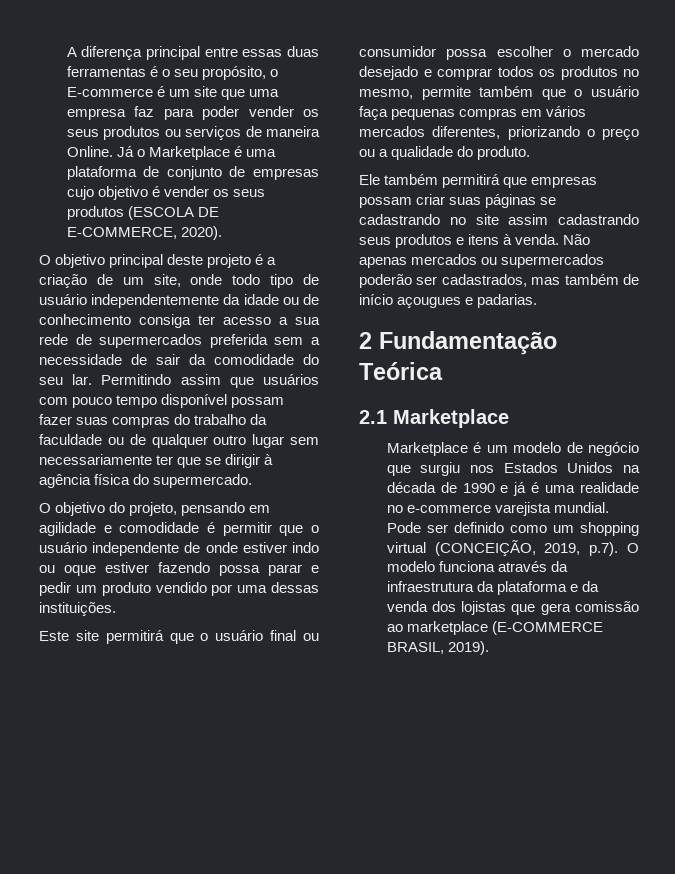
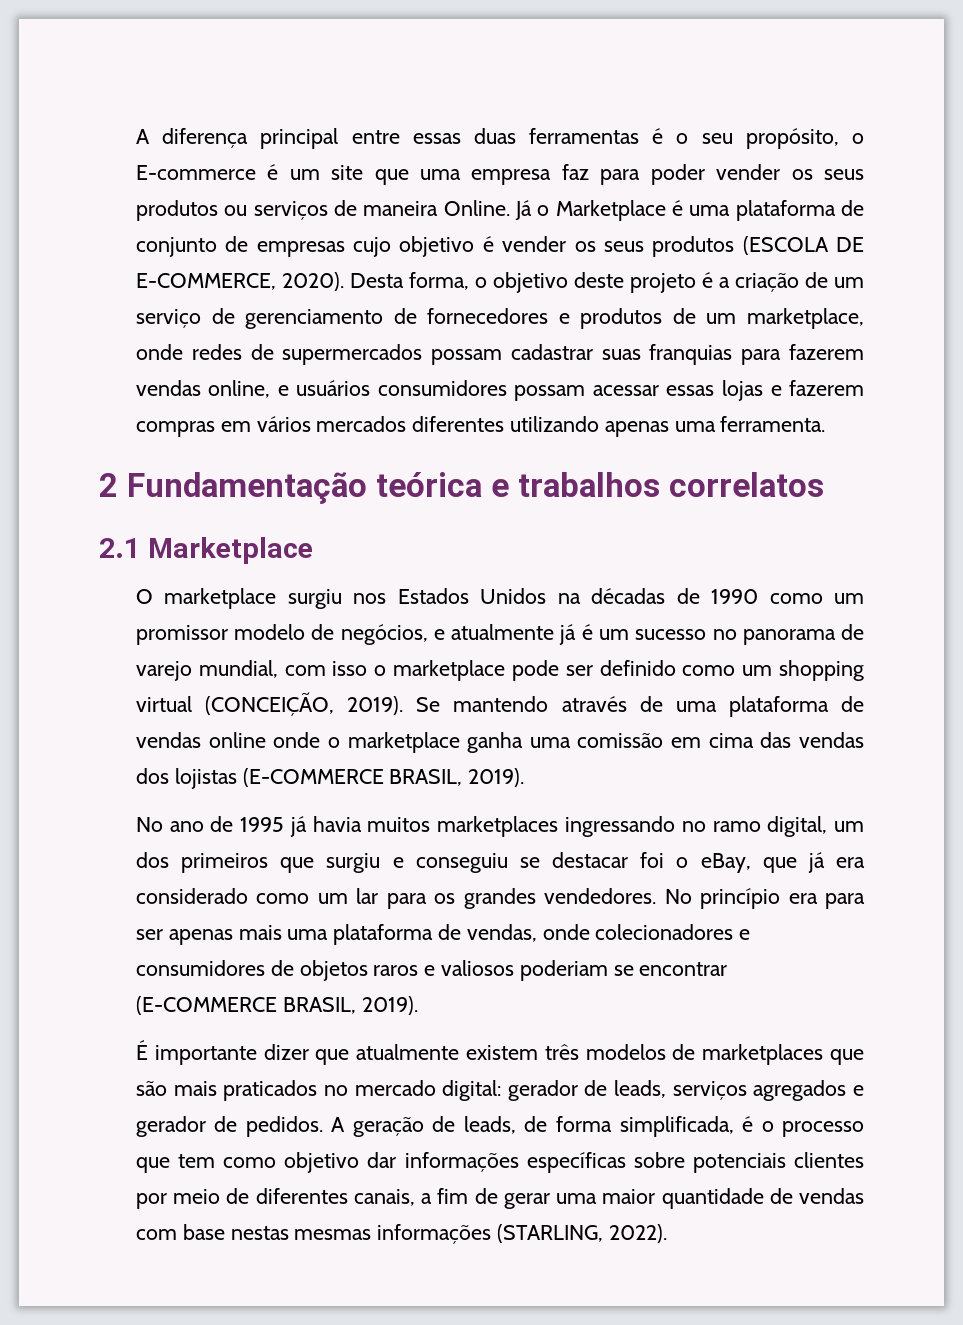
- Já o Marketplace é uma plataforma de conjunto de empresas cujo objetivo é vender os seus produtos (ESCOLA DE E-COMMERCE, 2020).
- O objetivo principal deste projeto é a criação de um site, onde todo tipo de usuário independentemente da idade ou de conhecimento consiga ter acesso a sua rede de supermercados preferida sem a necessidade de sair da comodidade do seu lar. Permitindo assim que usuários com pouco tempo disponível possam fazer suas compras do trabalho da faculdade ou de qualquer outro lugar sem necessariamente ter que se dirigir à agência física do supermercado.
- O objetivo do projeto, pensando em agilidade e comodidade é permitir que o usuário independente de onde estiver indo ou oque estiver fazendo possa parar e pedir um produto vendido por uma dessas instituições.
- Este site permitirá que o usuário final ou consumidor possa escolher o mercado desejado e comprar todos os produtos no mesmo, permite também que o usuário faça pequenas compras em vários mercados diferentes, priorizando o preço ou a qualidade do produto.
- Ele também permitirá que empresas possam criar suas páginas se cadastrando no site assim cadastrando seus produtos e itens à venda. Não apenas mercados ou supermercados poderão ser cadastrados, mas também de início açougues e padarias.
- 2 Fundamentação Teórica
+ Já o Marketplace é uma plataforma de conjunto de empresas cujo objetivo é vender os seus produtos (ESCOLA DE E-COMMERCE, 2020). Desta forma, o objetivo deste projeto é a criação de um serviço de gerenciamento de fornecedores e produtos de um marketplace, onde redes de supermercados possam cadastrar suas franquias para fazerem vendas online, e usuários consumidores possam acessar essas lojas e fazerem compras em vários mercados diferentes utilizando apenas uma ferramenta.
+ 2 Fundamentação teórica e trabalhos correlatos
  2.1 Marketplace
- Marketplace é um modelo de negócio que surgiu nos Estados Unidos na década de 1990 e já é uma realidade no e-commerce varejista mundial. Pode ser definido como um shopping virtual (CONCEIÇÃO, 2019, p.7). O modelo funciona através da infraestrutura da plataforma e da venda dos lojistas que gera comissão ao marketplace (E-COMMERCE BRASIL, 2019).
+ O marketplace surgiu nos Estados Unidos na décadas de 1990 como um promissor modelo de negócios, e atualmente já é um sucesso no panorama de varejo mundial, com isso o marketplace pode ser definido como um shopping virtual (CONCEIÇÃO, 2019). Se mantendo através de uma plataforma de vendas online onde o marketplace ganha uma comissão em cima das vendas dos lojistas (E-COMMERCE BRASIL, 2019).
+ No ano de 1995 já havia muitos marketplaces ingressando no ramo digital, um dos primeiros que surgiu e conseguiu se destacar foi o eBay, que já era considerado como um lar para os grandes vendedores. No princípio era para ser apenas mais uma plataforma de vendas, onde colecionadores e consumidores de objetos raros e valiosos poderiam se encontrar (E-COMMERCE BRASIL, 2019).
+ É importante dizer que atualmente existem três modelos de marketplaces que são mais praticados no mercado digital: gerador de leads, serviços agregados e gerador de pedidos. A geração de leads, de forma simplificada, é o processo que tem como objetivo dar informações específicas sobre potenciais clientes por meio de diferentes canais, a fim de gerar uma maior quantidade de vendas com base nestas mesmas informações (STARLING, 2022).

